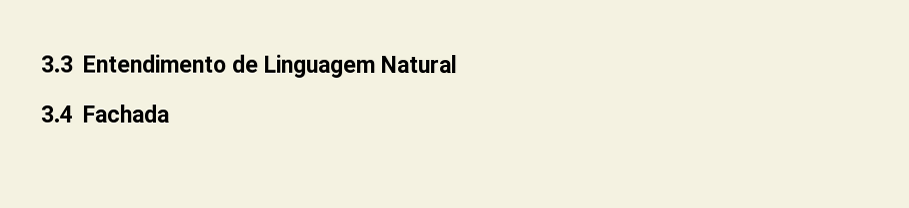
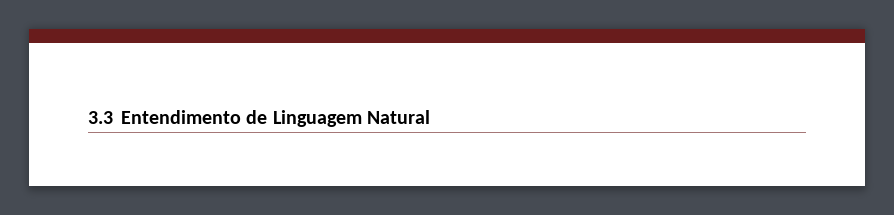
- 3.4 Fachada

